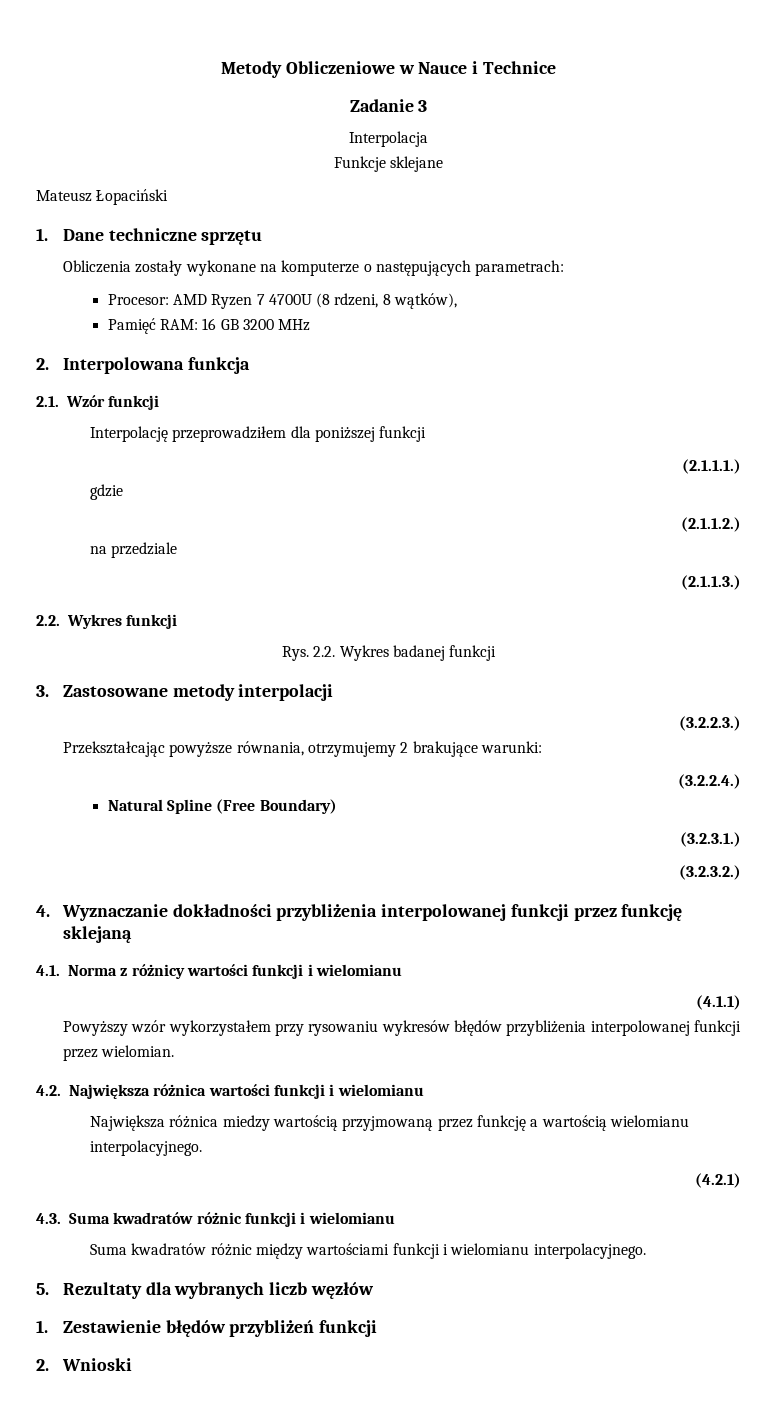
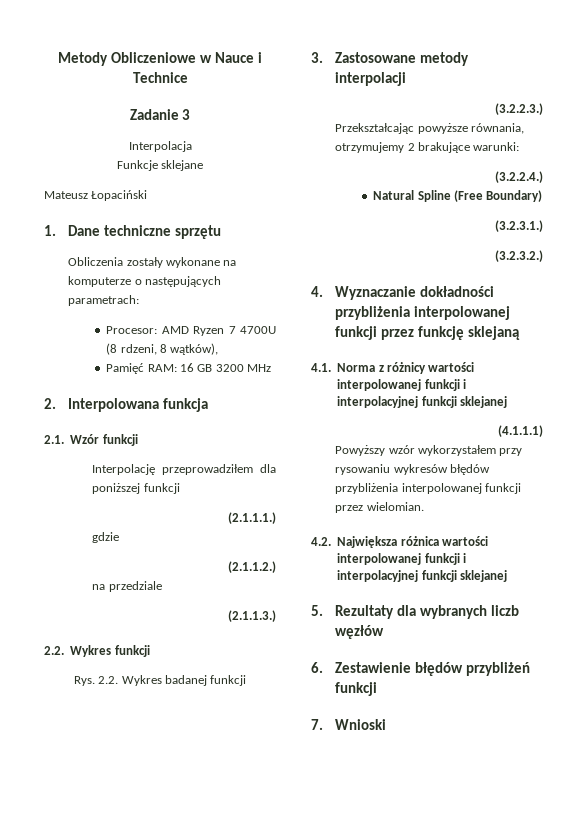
- 4.1. Norma z różnicy wartości funkcji i wielomianu
- (4.1.1)
+ 4.1. Norma z różnicy wartości interpolowanej funkcji i interpolacyjnej funkcji sklejanej
+ (4.1.1.1)
- 4.2. Największa różnica wartości funkcji i wielomianu
- Największa różnica miedzy wartością przyjmowaną przez funkcję a wartością wielomianu interpolacyjnego.
- (4.2.1)
- 4.3. Suma kwadratów różnic funkcji i wielomianu
- Suma kwadratów różnic między wartościami funkcji i wielomianu interpolacyjnego.
+ 4.2. Największa różnica wartości interpolowanej funkcji i interpolacyjnej funkcji sklejanej
- 1. Zestawienie błędów przybliżeń funkcji
+ 6. Zestawienie błędów przybliżeń funkcji
- 2. Wnioski
+ 7. Wnioski

